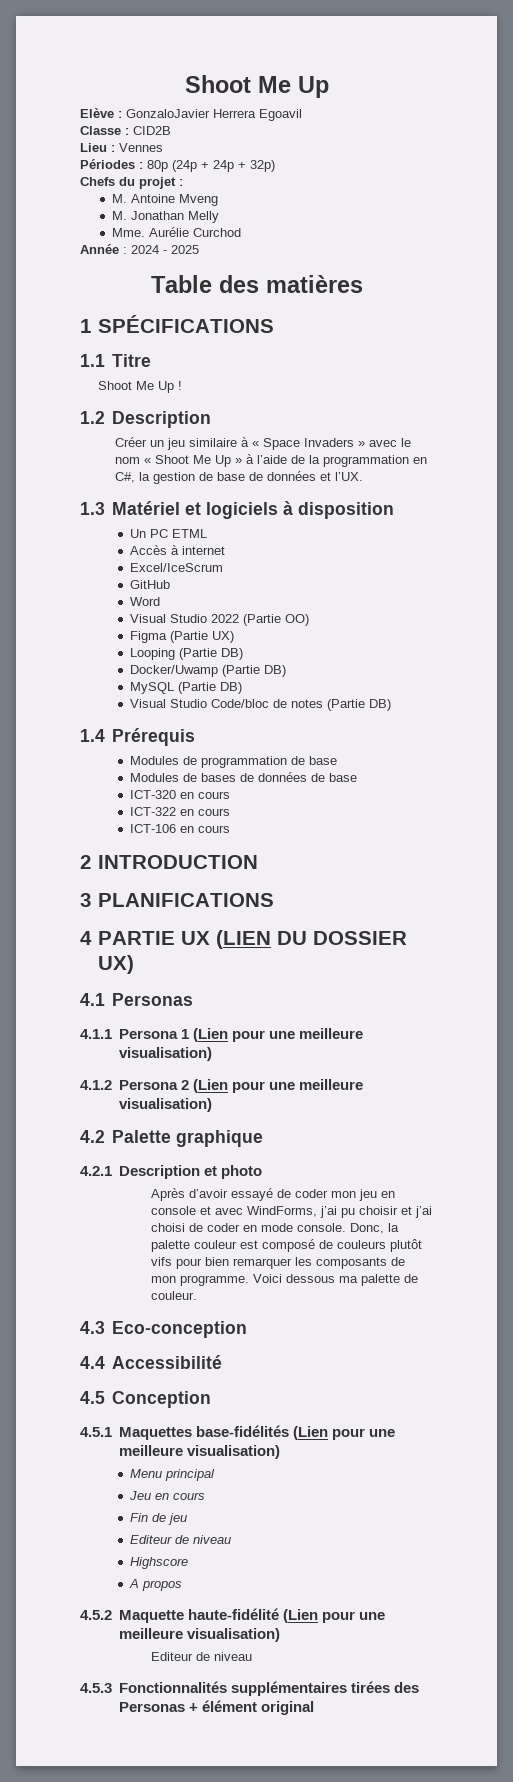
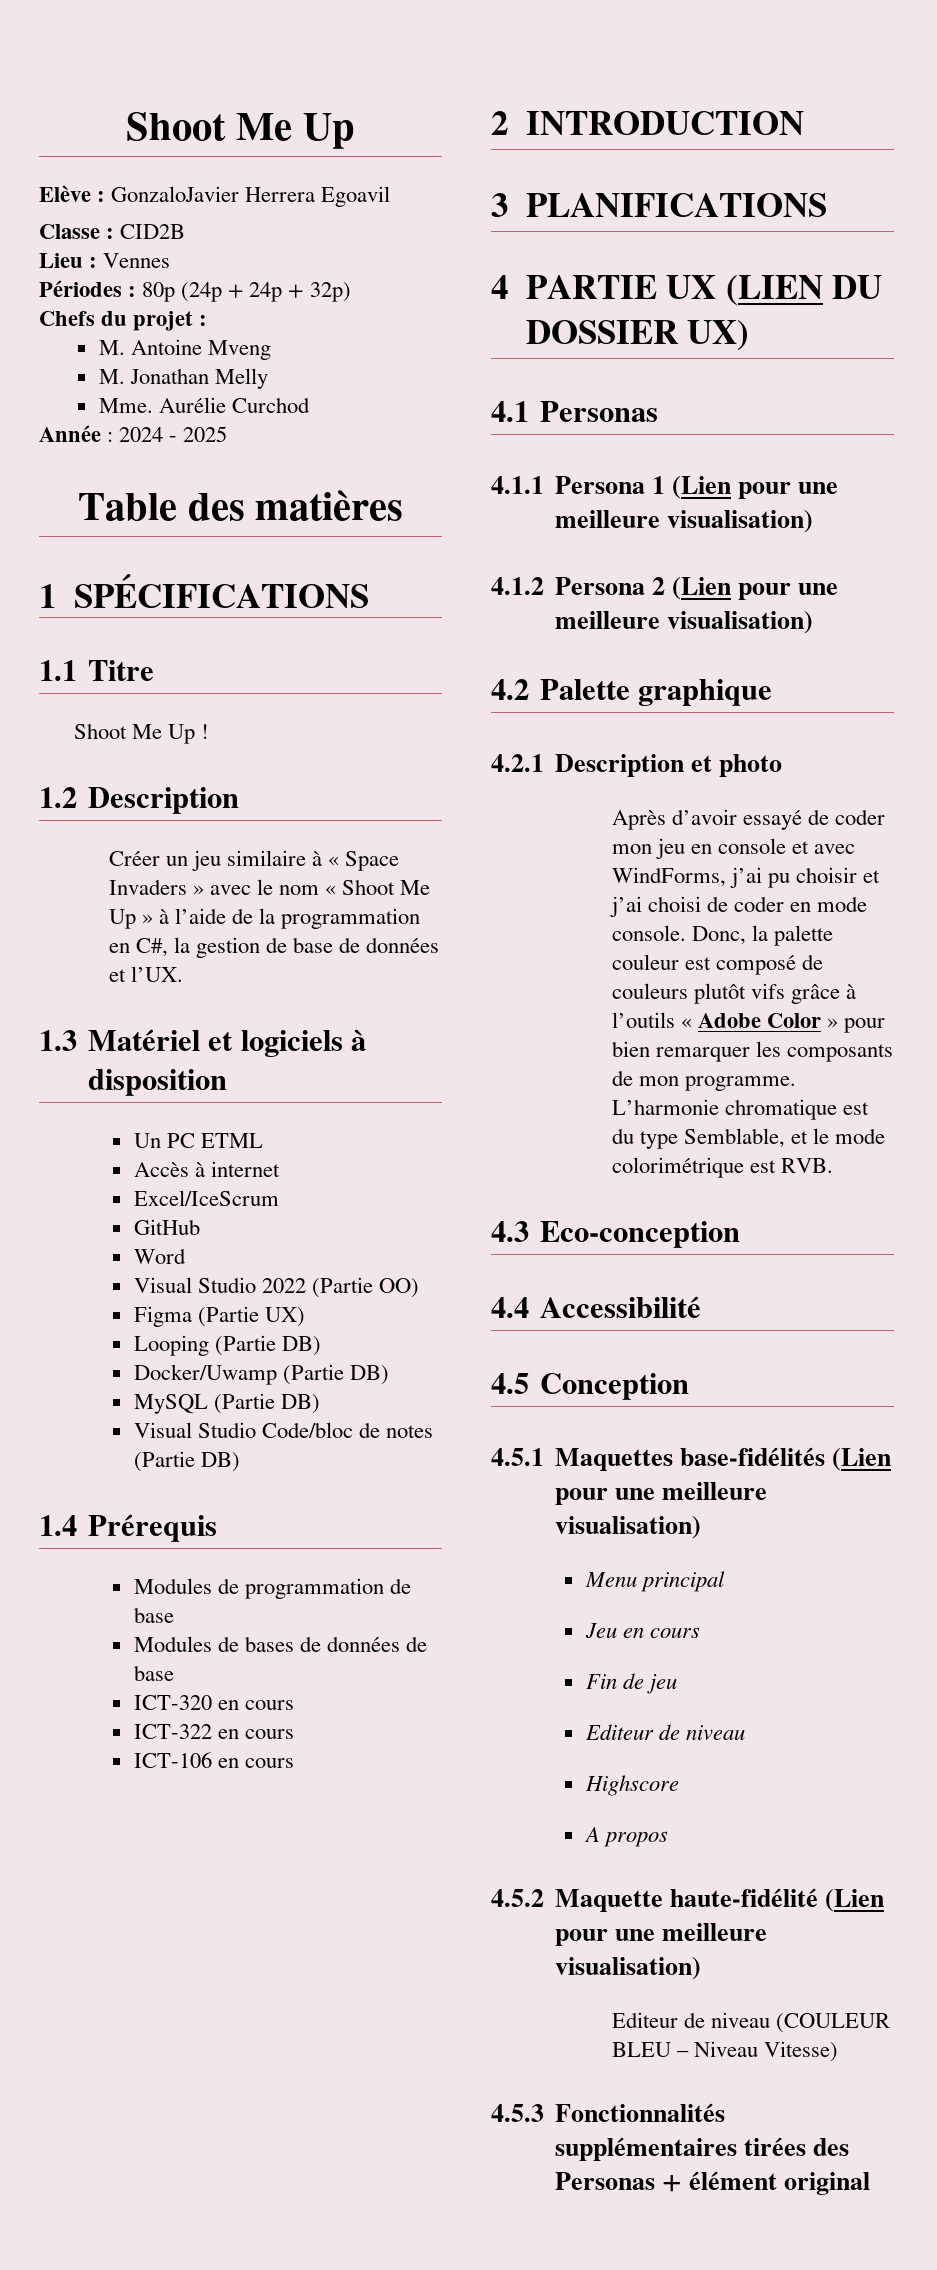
- Donc, la palette couleur est composé de couleurs plutôt vifs pour bien remarquer les composants de mon programme.
+ Donc, la palette couleur est composé de couleurs plutôt vifs grâce à l’outils « Adobe Color » pour bien remarquer les composants de mon programme.
- Voici dessous ma palette de couleur.
+ L’harmonie chromatique est du type Semblable, et le mode colorimétrique est RVB.
  4.5.2 Maquette haute-fidélité (Lien pour une meilleure visualisation)
- Editeur de niveau
+ Editeur de niveau (COULEUR BLEU – Niveau Vitesse)

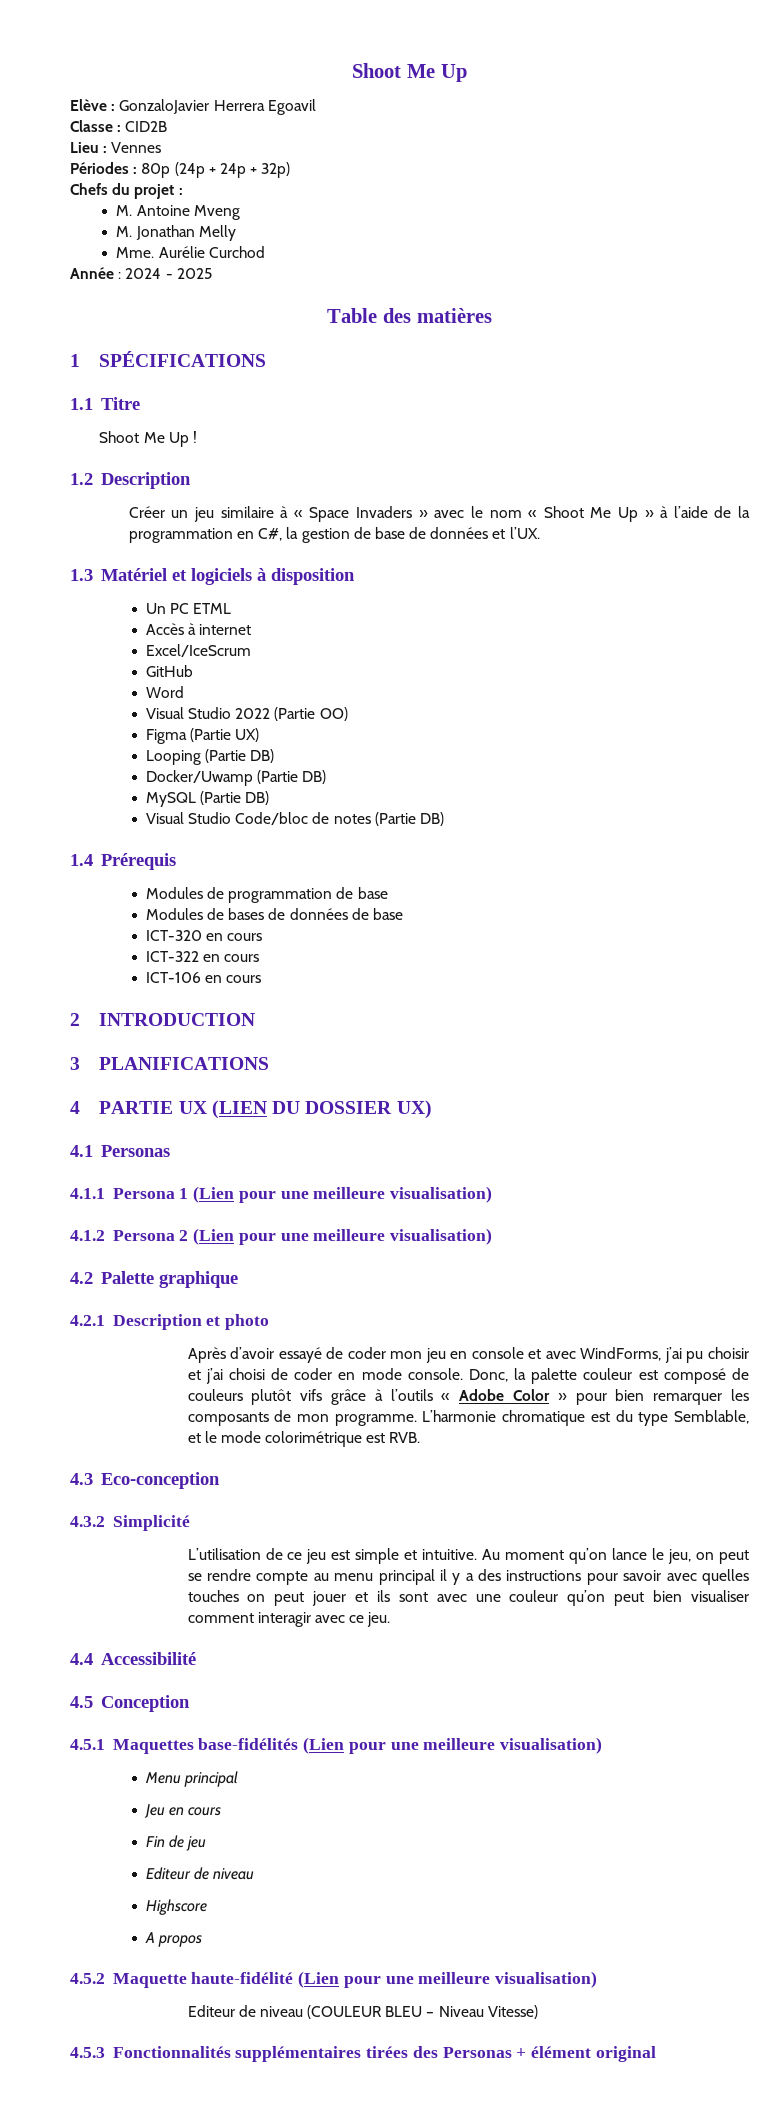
+ 4.3.2 Simplicité
+ L’utilisation de ce jeu est simple et intuitive. Au moment qu’on lance le jeu, on peut se rendre compte au menu principal il y a des instructions pour savoir avec quelles touches on peut jouer et ils sont avec une couleur qu’on peut bien visualiser comment interagir avec ce jeu.

